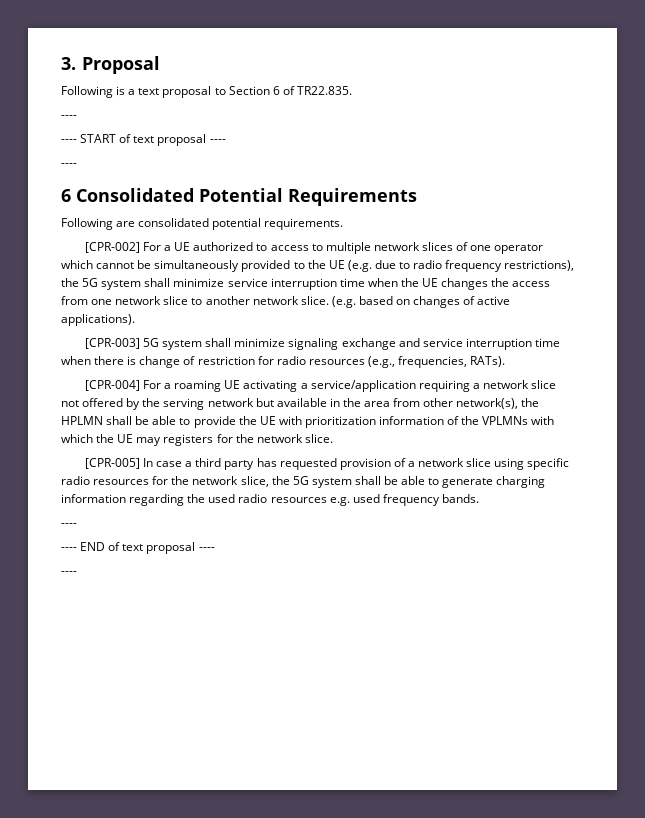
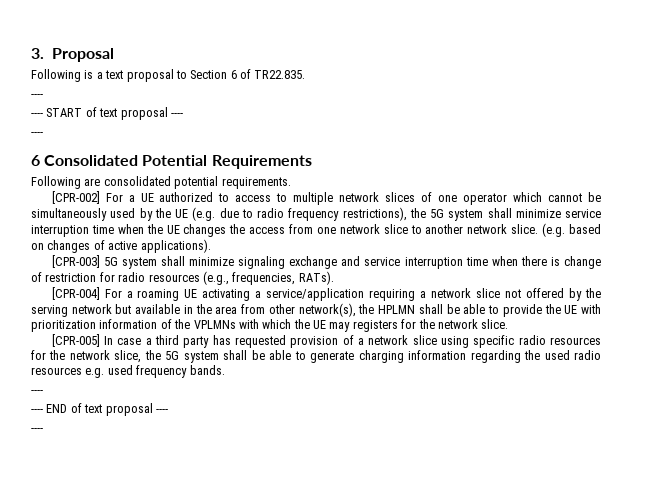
- [CPR-002] For a UE authorized to access to multiple network slices of one operator which cannot be simultaneously provided to the UE (e.g. due to radio frequency restrictions), the 5G system shall minimize service interruption time when the UE changes the access from one network slice to another network slice.
+ [CPR-002] For a UE authorized to access to multiple network slices of one operator which cannot be simultaneously used by the UE (e.g. due to radio frequency restrictions), the 5G system shall minimize service interruption time when the UE changes the access from one network slice to another network slice.

